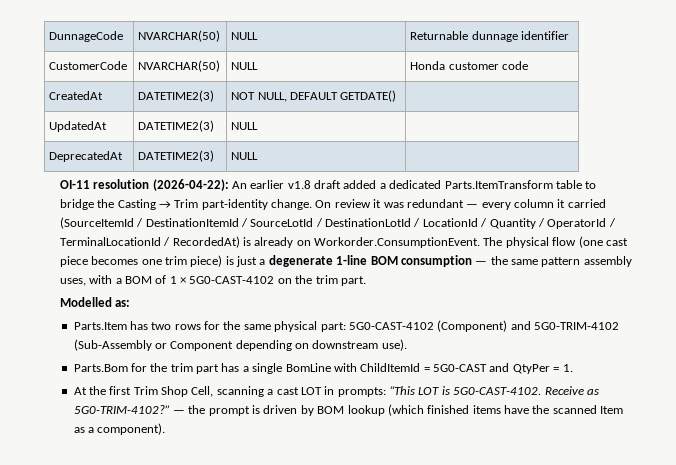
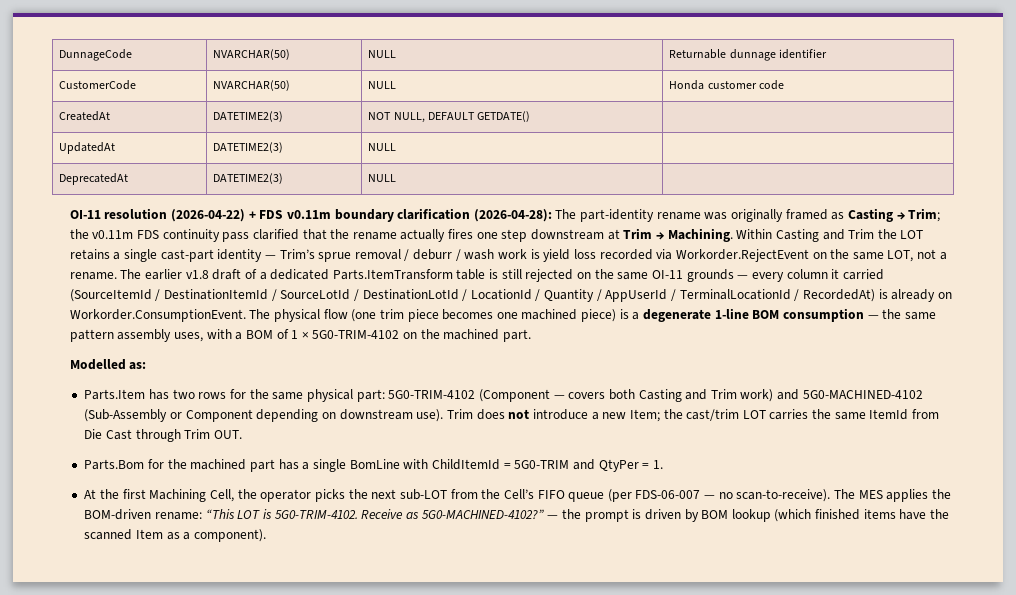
- OI-11 resolution (2026-04-22): An earlier v1.8 draft added a dedicated Parts.ItemTransform table to bridge the Casting → Trim part-identity change. On review it was redundant — every column it carried (SourceItemId / DestinationItemId / SourceLotId / DestinationLotId / LocationId / Quantity / OperatorId / TerminalLocationId / RecordedAt) is already on Workorder.ConsumptionEvent. The physical flow (one cast piece becomes one trim piece) is just a degenerate 1-line BOM consumption — the same pattern assembly uses, with a BOM of 1 × 5G0-CAST-4102 on the trim part.
+ OI-11 resolution (2026-04-22) + FDS v0.11m boundary clarification (2026-04-28): The part-identity rename was originally framed as Casting → Trim; the v0.11m FDS continuity pass clarified that the rename actually fires one step downstream at Trim → Machining. Within Casting and Trim the LOT retains a single cast-part identity — Trim’s sprue removal / deburr / wash work is yield loss recorded via Workorder.RejectEvent on the same LOT, not a rename. The earlier v1.8 draft of a dedicated Parts.ItemTransform table is still rejected on the same OI-11 grounds — every column it carried (SourceItemId / DestinationItemId / SourceLotId / DestinationLotId / LocationId / Quantity / AppUserId / TerminalLocationId / RecordedAt) is already on Workorder.ConsumptionEvent. The physical flow (one trim piece becomes one machined piece) is a degenerate 1-line BOM consumption — the same pattern assembly uses, with a BOM of 1 × 5G0-TRIM-4102 on the machined part.
- Parts.Item has two rows for the same physical part: 5G0-CAST-4102 (Component) and 5G0-TRIM-4102 (Sub-Assembly or Component depending on downstream use).
+ Parts.Item has two rows for the same physical part: 5G0-TRIM-4102 (Component — covers both Casting and Trim work) and 5G0-MACHINED-4102 (Sub-Assembly or Component depending on downstream use). Trim does not introduce a new Item; the cast/trim LOT carries the same ItemId from Die Cast through Trim OUT.
- Parts.Bom for the trim part has a single BomLine with ChildItemId = 5G0-CAST and QtyPer = 1.
+ Parts.Bom for the machined part has a single BomLine with ChildItemId = 5G0-TRIM and QtyPer = 1.
- At the first Trim Shop Cell, scanning a cast LOT in prompts: “This LOT is 5G0-CAST-4102.
+ At the first Machining Cell, the operator picks the next sub-LOT from the Cell’s FIFO queue (per FDS-06-007 — no scan-to-receive). The MES applies the BOM-driven rename: “This LOT is 5G0-TRIM-4102.
- Receive as 5G0-TRIM-4102?”
+ Receive as 5G0-MACHINED-4102?”

